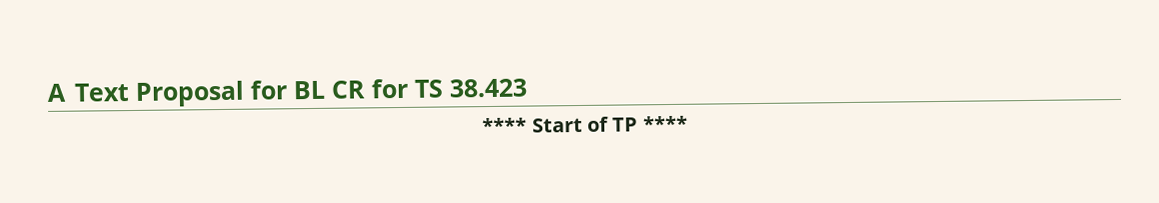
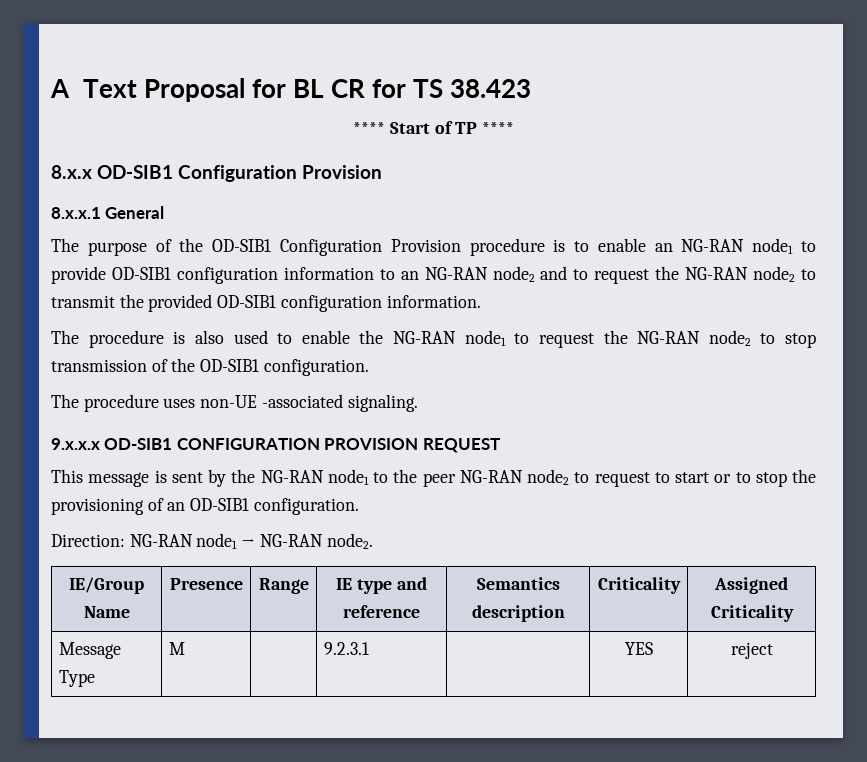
+ 8.x.x OD-SIB1 Configuration Provision
+ 8.x.x.1 General
+ The purpose of the OD-SIB1 Configuration Provision procedure is to enable an NG-RAN node1 to provide OD-SIB1 configuration information to an NG-RAN node2 and to request the NG-RAN node2 to transmit the provided OD-SIB1 configuration information.
+ The procedure is also used to enable the NG-RAN node1 to request the NG-RAN node2 to stop transmission of the OD-SIB1 configuration.
+ The procedure uses non-UE -associated signaling.
+ 9.x.x.x OD-SIB1 CONFIGURATION PROVISION REQUEST
+ This message is sent by the NG-RAN node1 to the peer NG-RAN node2 to request to start or to stop the provisioning of an OD-SIB1 configuration.
+ Direction: NG-RAN node1 → NG-RAN node2.
+ IE/Group Name | Presence | Range | IE type and reference | Semantics description | Criticality | Assigned Criticality
+ Message Type | M | | 9.2.3.1 | | YES | reject

